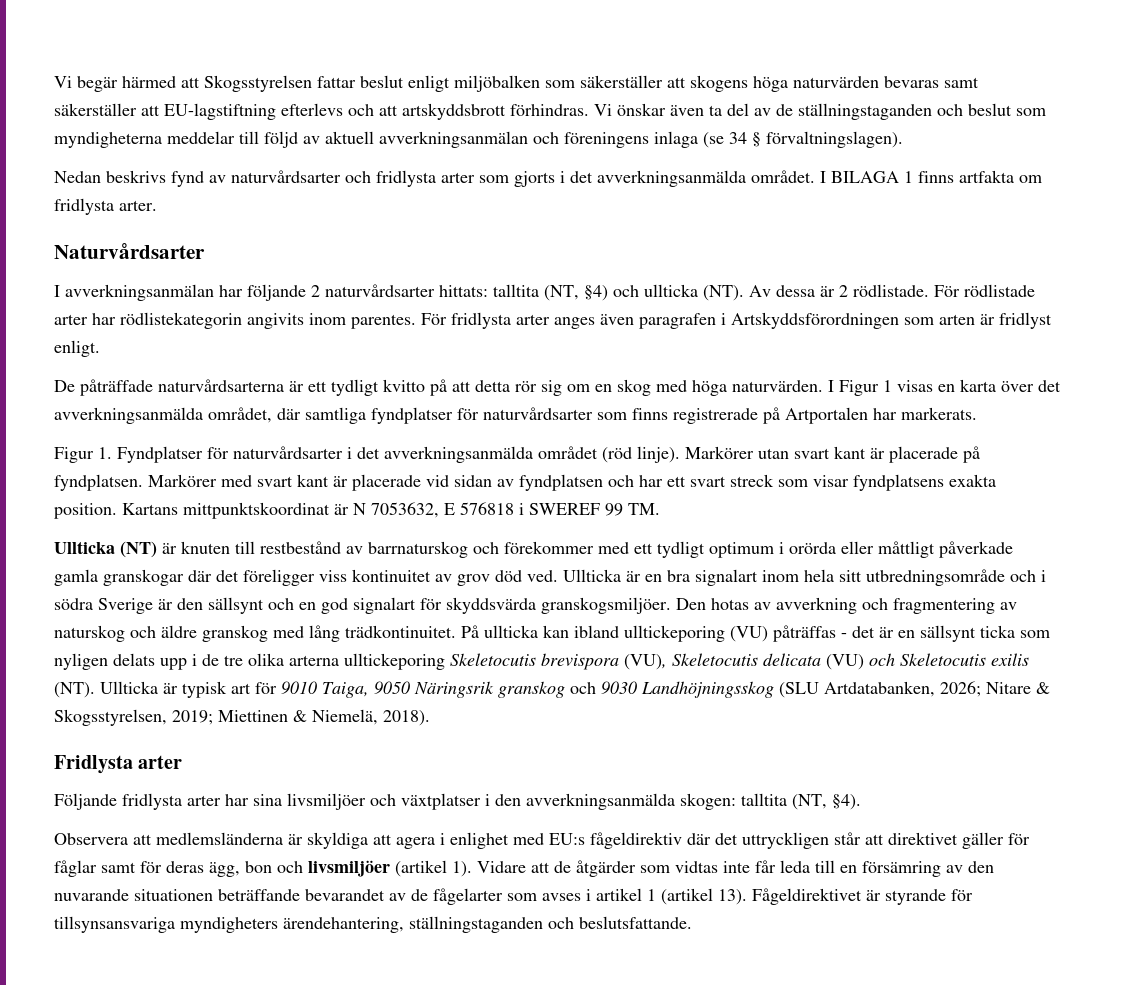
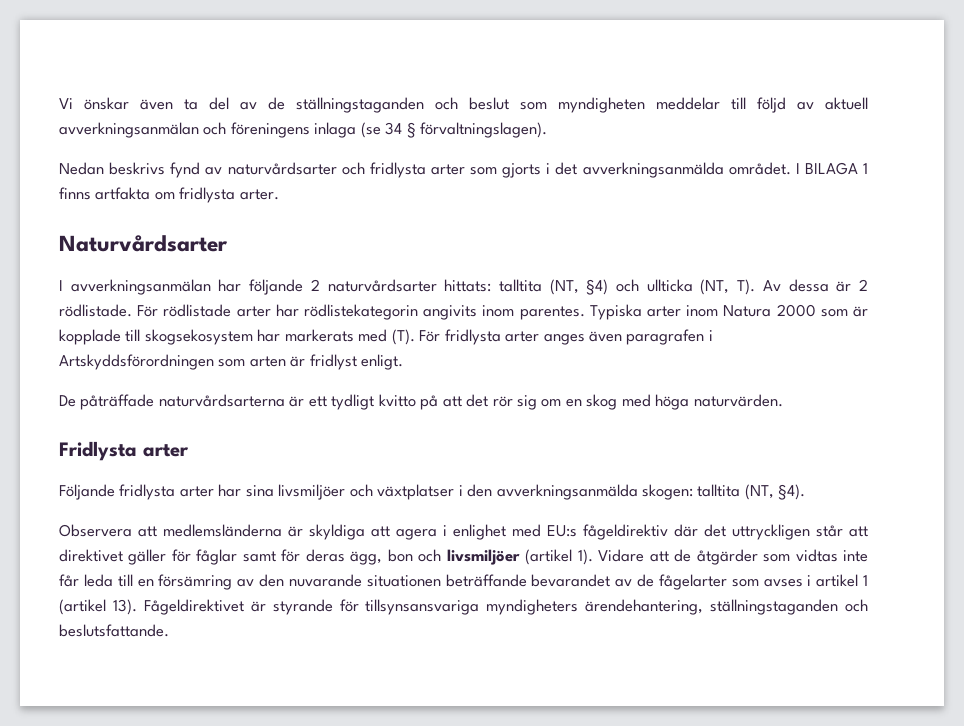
- Vi begär härmed att Skogsstyrelsen fattar beslut enligt miljöbalken som säkerställer att skogens höga naturvärden bevaras samt säkerställer att EU-lagstiftning efterlevs och att artskyddsbrott förhindras. Vi önskar även ta del av de ställningstaganden och beslut som myndigheterna meddelar till följd av aktuell avverkningsanmälan och föreningens inlaga (se 34 § förvaltningslagen).
+ Vi önskar även ta del av de ställningstaganden och beslut som myndigheten meddelar till följd av aktuell avverkningsanmälan och föreningens inlaga (se 34 § förvaltningslagen).
- I avverkningsanmälan har följande 2 naturvårdsarter hittats: talltita (NT, §4) och ullticka (NT). Av dessa är 2 rödlistade.
+ I avverkningsanmälan har följande 2 naturvårdsarter hittats: talltita (NT, §4) och ullticka (NT, T). Av dessa är 2 rödlistade.
- För fridlysta arter anges även paragrafen i Artskyddsförordningen som arten är fridlyst enligt.
+ Typiska arter inom Natura 2000 som är kopplade till skogsekosystem har markerats med (T). För fridlysta arter anges även paragrafen i Artskyddsförordningen som arten är fridlyst enligt.
- De påträffade naturvårdsarterna är ett tydligt kvitto på att detta rör sig om en skog med höga naturvärden. I Figur 1 visas en karta över det avverkningsanmälda området, där samtliga fyndplatser för naturvårdsarter som finns registrerade på Artportalen har markerats.
- Figur 1. Fyndplatser för naturvårdsarter i det avverkningsanmälda området (röd linje). Markörer utan svart kant är placerade på fyndplatsen. Markörer med svart kant är placerade vid sidan av fyndplatsen och har ett svart streck som visar fyndplatsens exakta position. Kartans mittpunktskoordinat är N 7053632, E 576818 i SWEREF 99 TM.
- Ullticka (NT) är knuten till restbestånd av barrnaturskog och förekommer med ett tydligt optimum i orörda eller måttligt påverkade gamla granskogar där det föreligger viss kontinuitet av grov död ved. Ullticka är en bra signalart inom hela sitt utbredningsområde och i södra Sverige är den sällsynt och en god signalart för skyddsvärda granskogsmiljöer. Den hotas av avverkning och fragmentering av naturskog och äldre granskog med lång trädkontinuitet. På ullticka kan ibland ulltickeporing (VU) påträffas - det är en sällsynt ticka som nyligen delats upp i de tre olika arterna ulltickeporing Skeletocutis brevispora (VU), Skeletocutis delicata (VU) och Skeletocutis exilis (NT). Ullticka är typisk art för 9010 Taiga, 9050 Näringsrik granskog och 9030 Landhöjningsskog (SLU Artdatabanken, 2026; Nitare & Skogsstyrelsen, 2019; Miettinen & Niemelä, 2018).
+ De påträffade naturvårdsarterna är ett tydligt kvitto på att det rör sig om en skog med höga naturvärden.

